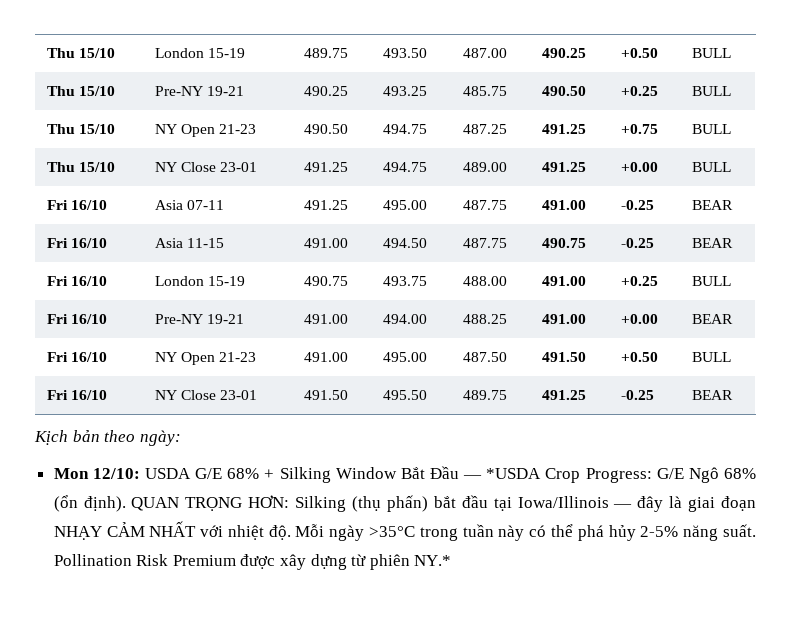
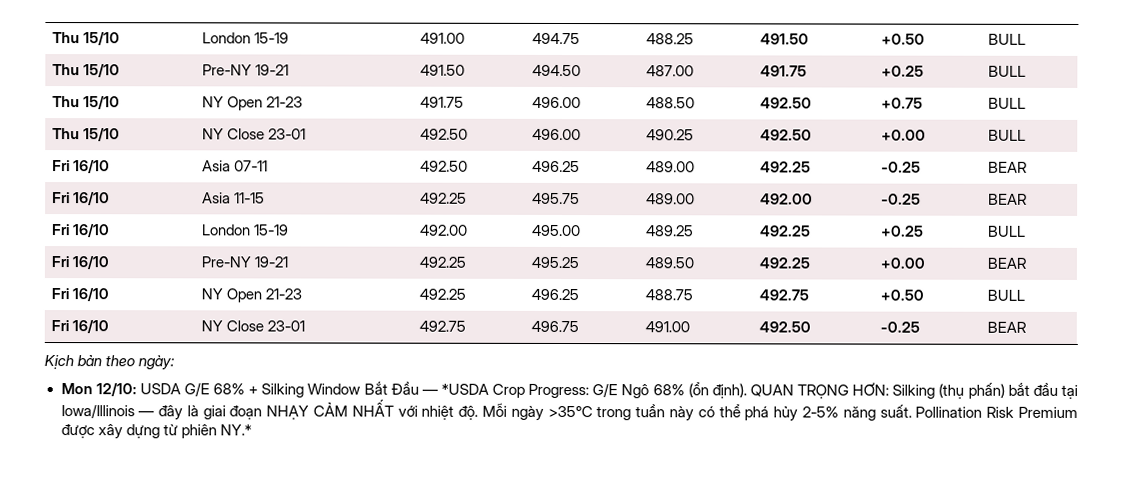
- Thu 15/10 | London 15-19 | 489.75 | 493.50 | 487.00 | 490.25 | +0.50 | BULL
+ Thu 15/10 | London 15-19 | 491.00 | 494.75 | 488.25 | 491.50 | +0.50 | BULL
- Thu 15/10 | Pre-NY 19-21 | 490.25 | 493.25 | 485.75 | 490.50 | +0.25 | BULL
+ Thu 15/10 | Pre-NY 19-21 | 491.50 | 494.50 | 487.00 | 491.75 | +0.25 | BULL
- Thu 15/10 | NY Open 21-23 | 490.50 | 494.75 | 487.25 | 491.25 | +0.75 | BULL
+ Thu 15/10 | NY Open 21-23 | 491.75 | 496.00 | 488.50 | 492.50 | +0.75 | BULL
- Thu 15/10 | NY Close 23-01 | 491.25 | 494.75 | 489.00 | 491.25 | +0.00 | BULL
+ Thu 15/10 | NY Close 23-01 | 492.50 | 496.00 | 490.25 | 492.50 | +0.00 | BULL
- Fri 16/10 | Asia 07-11 | 491.25 | 495.00 | 487.75 | 491.00 | -0.25 | BEAR
+ Fri 16/10 | Asia 07-11 | 492.50 | 496.25 | 489.00 | 492.25 | -0.25 | BEAR
- Fri 16/10 | Asia 11-15 | 491.00 | 494.50 | 487.75 | 490.75 | -0.25 | BEAR
+ Fri 16/10 | Asia 11-15 | 492.25 | 495.75 | 489.00 | 492.00 | -0.25 | BEAR
- Fri 16/10 | London 15-19 | 490.75 | 493.75 | 488.00 | 491.00 | +0.25 | BULL
+ Fri 16/10 | London 15-19 | 492.00 | 495.00 | 489.25 | 492.25 | +0.25 | BULL
- Fri 16/10 | Pre-NY 19-21 | 491.00 | 494.00 | 488.25 | 491.00 | +0.00 | BEAR
+ Fri 16/10 | Pre-NY 19-21 | 492.25 | 495.25 | 489.50 | 492.25 | +0.00 | BEAR
- Fri 16/10 | NY Open 21-23 | 491.00 | 495.00 | 487.50 | 491.50 | +0.50 | BULL
+ Fri 16/10 | NY Open 21-23 | 492.25 | 496.25 | 488.75 | 492.75 | +0.50 | BULL
- Fri 16/10 | NY Close 23-01 | 491.50 | 495.50 | 489.75 | 491.25 | -0.25 | BEAR
+ Fri 16/10 | NY Close 23-01 | 492.75 | 496.75 | 491.00 | 492.50 | -0.25 | BEAR

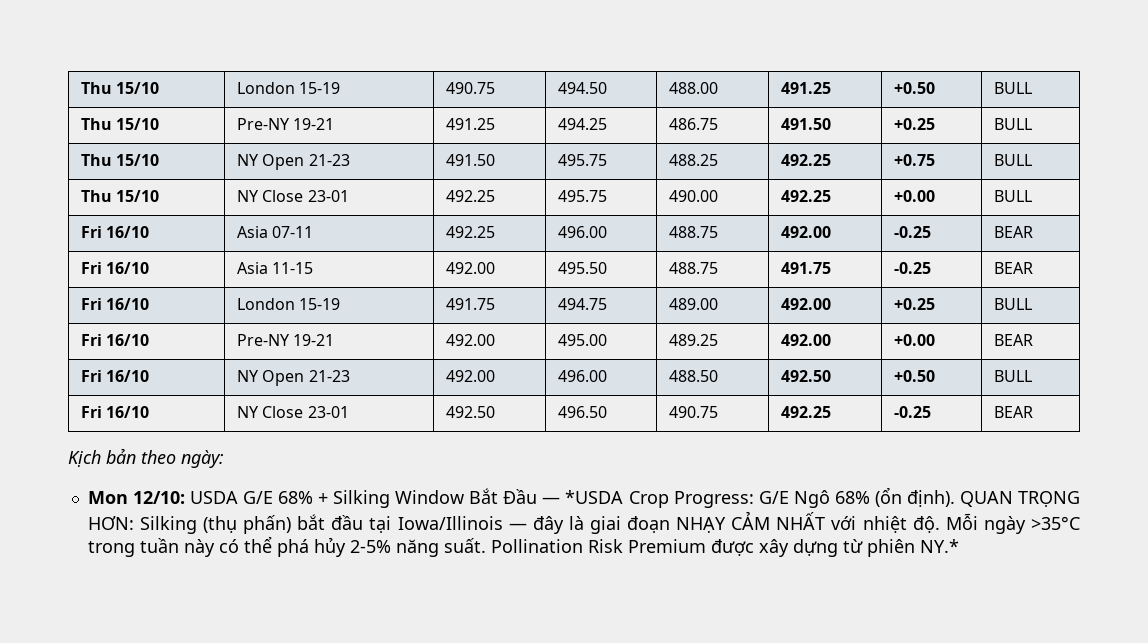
- Thu 15/10 | London 15-19 | 491.00 | 494.75 | 488.25 | 491.50 | +0.50 | BULL
+ Thu 15/10 | London 15-19 | 490.75 | 494.50 | 488.00 | 491.25 | +0.50 | BULL
- Thu 15/10 | Pre-NY 19-21 | 491.50 | 494.50 | 487.00 | 491.75 | +0.25 | BULL
+ Thu 15/10 | Pre-NY 19-21 | 491.25 | 494.25 | 486.75 | 491.50 | +0.25 | BULL
- Thu 15/10 | NY Open 21-23 | 491.75 | 496.00 | 488.50 | 492.50 | +0.75 | BULL
+ Thu 15/10 | NY Open 21-23 | 491.50 | 495.75 | 488.25 | 492.25 | +0.75 | BULL
- Thu 15/10 | NY Close 23-01 | 492.50 | 496.00 | 490.25 | 492.50 | +0.00 | BULL
+ Thu 15/10 | NY Close 23-01 | 492.25 | 495.75 | 490.00 | 492.25 | +0.00 | BULL
- Fri 16/10 | Asia 07-11 | 492.50 | 496.25 | 489.00 | 492.25 | -0.25 | BEAR
+ Fri 16/10 | Asia 07-11 | 492.25 | 496.00 | 488.75 | 492.00 | -0.25 | BEAR
- Fri 16/10 | Asia 11-15 | 492.25 | 495.75 | 489.00 | 492.00 | -0.25 | BEAR
+ Fri 16/10 | Asia 11-15 | 492.00 | 495.50 | 488.75 | 491.75 | -0.25 | BEAR
- Fri 16/10 | London 15-19 | 492.00 | 495.00 | 489.25 | 492.25 | +0.25 | BULL
+ Fri 16/10 | London 15-19 | 491.75 | 494.75 | 489.00 | 492.00 | +0.25 | BULL
- Fri 16/10 | Pre-NY 19-21 | 492.25 | 495.25 | 489.50 | 492.25 | +0.00 | BEAR
+ Fri 16/10 | Pre-NY 19-21 | 492.00 | 495.00 | 489.25 | 492.00 | +0.00 | BEAR
- Fri 16/10 | NY Open 21-23 | 492.25 | 496.25 | 488.75 | 492.75 | +0.50 | BULL
+ Fri 16/10 | NY Open 21-23 | 492.00 | 496.00 | 488.50 | 492.50 | +0.50 | BULL
- Fri 16/10 | NY Close 23-01 | 492.75 | 496.75 | 491.00 | 492.50 | -0.25 | BEAR
+ Fri 16/10 | NY Close 23-01 | 492.50 | 496.50 | 490.75 | 492.25 | -0.25 | BEAR

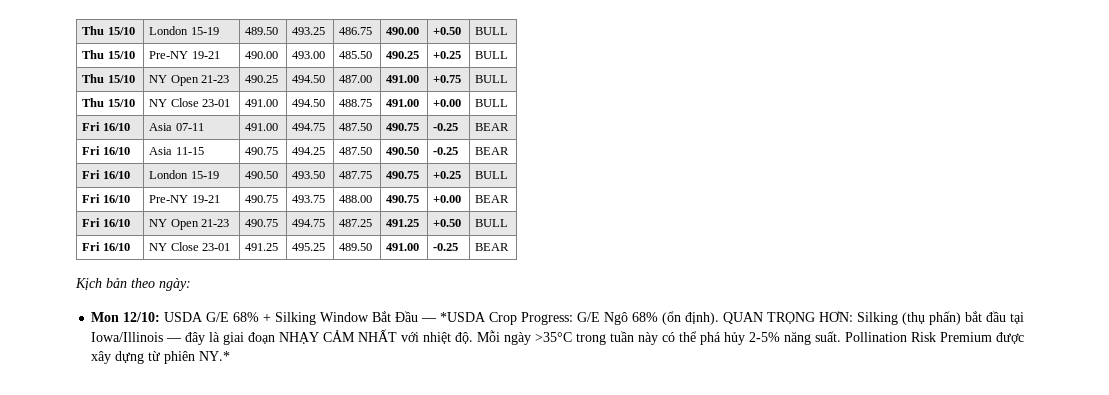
- Thu 15/10 | London 15-19 | 490.75 | 494.50 | 488.00 | 491.25 | +0.50 | BULL
+ Thu 15/10 | London 15-19 | 489.50 | 493.25 | 486.75 | 490.00 | +0.50 | BULL
- Thu 15/10 | Pre-NY 19-21 | 491.25 | 494.25 | 486.75 | 491.50 | +0.25 | BULL
+ Thu 15/10 | Pre-NY 19-21 | 490.00 | 493.00 | 485.50 | 490.25 | +0.25 | BULL
- Thu 15/10 | NY Open 21-23 | 491.50 | 495.75 | 488.25 | 492.25 | +0.75 | BULL
+ Thu 15/10 | NY Open 21-23 | 490.25 | 494.50 | 487.00 | 491.00 | +0.75 | BULL
- Thu 15/10 | NY Close 23-01 | 492.25 | 495.75 | 490.00 | 492.25 | +0.00 | BULL
+ Thu 15/10 | NY Close 23-01 | 491.00 | 494.50 | 488.75 | 491.00 | +0.00 | BULL
- Fri 16/10 | Asia 07-11 | 492.25 | 496.00 | 488.75 | 492.00 | -0.25 | BEAR
+ Fri 16/10 | Asia 07-11 | 491.00 | 494.75 | 487.50 | 490.75 | -0.25 | BEAR
- Fri 16/10 | Asia 11-15 | 492.00 | 495.50 | 488.75 | 491.75 | -0.25 | BEAR
+ Fri 16/10 | Asia 11-15 | 490.75 | 494.25 | 487.50 | 490.50 | -0.25 | BEAR
- Fri 16/10 | London 15-19 | 491.75 | 494.75 | 489.00 | 492.00 | +0.25 | BULL
+ Fri 16/10 | London 15-19 | 490.50 | 493.50 | 487.75 | 490.75 | +0.25 | BULL
- Fri 16/10 | Pre-NY 19-21 | 492.00 | 495.00 | 489.25 | 492.00 | +0.00 | BEAR
+ Fri 16/10 | Pre-NY 19-21 | 490.75 | 493.75 | 488.00 | 490.75 | +0.00 | BEAR
- Fri 16/10 | NY Open 21-23 | 492.00 | 496.00 | 488.50 | 492.50 | +0.50 | BULL
+ Fri 16/10 | NY Open 21-23 | 490.75 | 494.75 | 487.25 | 491.25 | +0.50 | BULL
- Fri 16/10 | NY Close 23-01 | 492.50 | 496.50 | 490.75 | 492.25 | -0.25 | BEAR
+ Fri 16/10 | NY Close 23-01 | 491.25 | 495.25 | 489.50 | 491.00 | -0.25 | BEAR

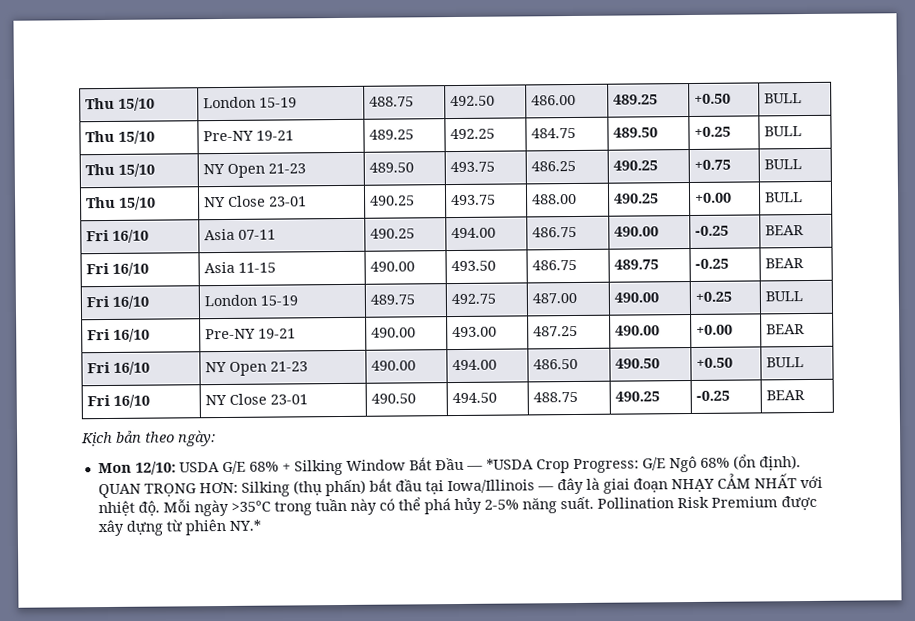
- Thu 15/10 | London 15-19 | 489.50 | 493.25 | 486.75 | 490.00 | +0.50 | BULL
+ Thu 15/10 | London 15-19 | 488.75 | 492.50 | 486.00 | 489.25 | +0.50 | BULL
- Thu 15/10 | Pre-NY 19-21 | 490.00 | 493.00 | 485.50 | 490.25 | +0.25 | BULL
+ Thu 15/10 | Pre-NY 19-21 | 489.25 | 492.25 | 484.75 | 489.50 | +0.25 | BULL
- Thu 15/10 | NY Open 21-23 | 490.25 | 494.50 | 487.00 | 491.00 | +0.75 | BULL
+ Thu 15/10 | NY Open 21-23 | 489.50 | 493.75 | 486.25 | 490.25 | +0.75 | BULL
- Thu 15/10 | NY Close 23-01 | 491.00 | 494.50 | 488.75 | 491.00 | +0.00 | BULL
+ Thu 15/10 | NY Close 23-01 | 490.25 | 493.75 | 488.00 | 490.25 | +0.00 | BULL
- Fri 16/10 | Asia 07-11 | 491.00 | 494.75 | 487.50 | 490.75 | -0.25 | BEAR
+ Fri 16/10 | Asia 07-11 | 490.25 | 494.00 | 486.75 | 490.00 | -0.25 | BEAR
- Fri 16/10 | Asia 11-15 | 490.75 | 494.25 | 487.50 | 490.50 | -0.25 | BEAR
+ Fri 16/10 | Asia 11-15 | 490.00 | 493.50 | 486.75 | 489.75 | -0.25 | BEAR
- Fri 16/10 | London 15-19 | 490.50 | 493.50 | 487.75 | 490.75 | +0.25 | BULL
+ Fri 16/10 | London 15-19 | 489.75 | 492.75 | 487.00 | 490.00 | +0.25 | BULL
- Fri 16/10 | Pre-NY 19-21 | 490.75 | 493.75 | 488.00 | 490.75 | +0.00 | BEAR
+ Fri 16/10 | Pre-NY 19-21 | 490.00 | 493.00 | 487.25 | 490.00 | +0.00 | BEAR
- Fri 16/10 | NY Open 21-23 | 490.75 | 494.75 | 487.25 | 491.25 | +0.50 | BULL
+ Fri 16/10 | NY Open 21-23 | 490.00 | 494.00 | 486.50 | 490.50 | +0.50 | BULL
- Fri 16/10 | NY Close 23-01 | 491.25 | 495.25 | 489.50 | 491.00 | -0.25 | BEAR
+ Fri 16/10 | NY Close 23-01 | 490.50 | 494.50 | 488.75 | 490.25 | -0.25 | BEAR

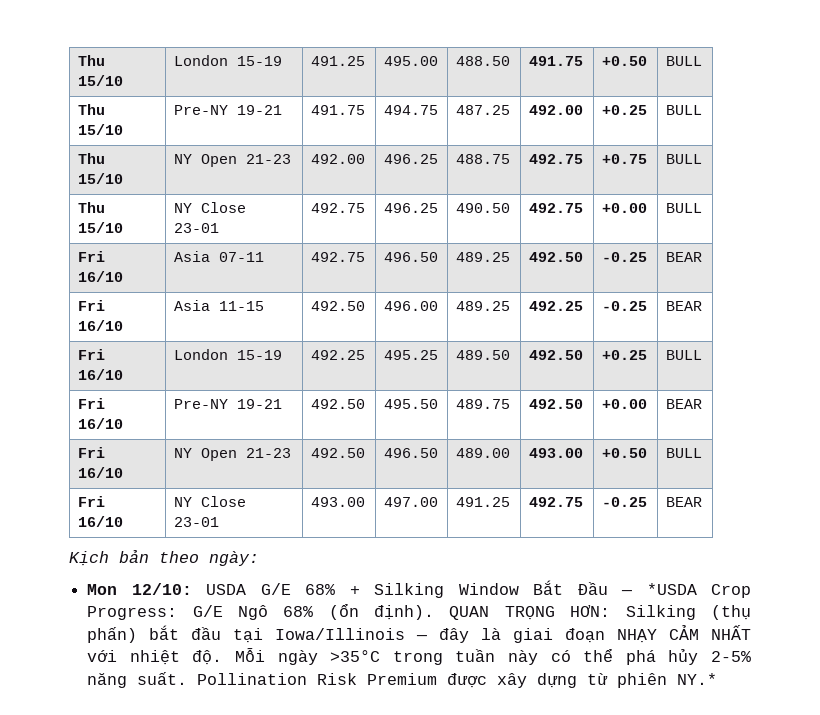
- Thu 15/10 | London 15-19 | 488.75 | 492.50 | 486.00 | 489.25 | +0.50 | BULL
+ Thu 15/10 | London 15-19 | 491.25 | 495.00 | 488.50 | 491.75 | +0.50 | BULL
- Thu 15/10 | Pre-NY 19-21 | 489.25 | 492.25 | 484.75 | 489.50 | +0.25 | BULL
+ Thu 15/10 | Pre-NY 19-21 | 491.75 | 494.75 | 487.25 | 492.00 | +0.25 | BULL
- Thu 15/10 | NY Open 21-23 | 489.50 | 493.75 | 486.25 | 490.25 | +0.75 | BULL
+ Thu 15/10 | NY Open 21-23 | 492.00 | 496.25 | 488.75 | 492.75 | +0.75 | BULL
- Thu 15/10 | NY Close 23-01 | 490.25 | 493.75 | 488.00 | 490.25 | +0.00 | BULL
+ Thu 15/10 | NY Close 23-01 | 492.75 | 496.25 | 490.50 | 492.75 | +0.00 | BULL
- Fri 16/10 | Asia 07-11 | 490.25 | 494.00 | 486.75 | 490.00 | -0.25 | BEAR
+ Fri 16/10 | Asia 07-11 | 492.75 | 496.50 | 489.25 | 492.50 | -0.25 | BEAR
- Fri 16/10 | Asia 11-15 | 490.00 | 493.50 | 486.75 | 489.75 | -0.25 | BEAR
+ Fri 16/10 | Asia 11-15 | 492.50 | 496.00 | 489.25 | 492.25 | -0.25 | BEAR
- Fri 16/10 | London 15-19 | 489.75 | 492.75 | 487.00 | 490.00 | +0.25 | BULL
+ Fri 16/10 | London 15-19 | 492.25 | 495.25 | 489.50 | 492.50 | +0.25 | BULL
- Fri 16/10 | Pre-NY 19-21 | 490.00 | 493.00 | 487.25 | 490.00 | +0.00 | BEAR
+ Fri 16/10 | Pre-NY 19-21 | 492.50 | 495.50 | 489.75 | 492.50 | +0.00 | BEAR
- Fri 16/10 | NY Open 21-23 | 490.00 | 494.00 | 486.50 | 490.50 | +0.50 | BULL
+ Fri 16/10 | NY Open 21-23 | 492.50 | 496.50 | 489.00 | 493.00 | +0.50 | BULL
- Fri 16/10 | NY Close 23-01 | 490.50 | 494.50 | 488.75 | 490.25 | -0.25 | BEAR
+ Fri 16/10 | NY Close 23-01 | 493.00 | 497.00 | 491.25 | 492.75 | -0.25 | BEAR

